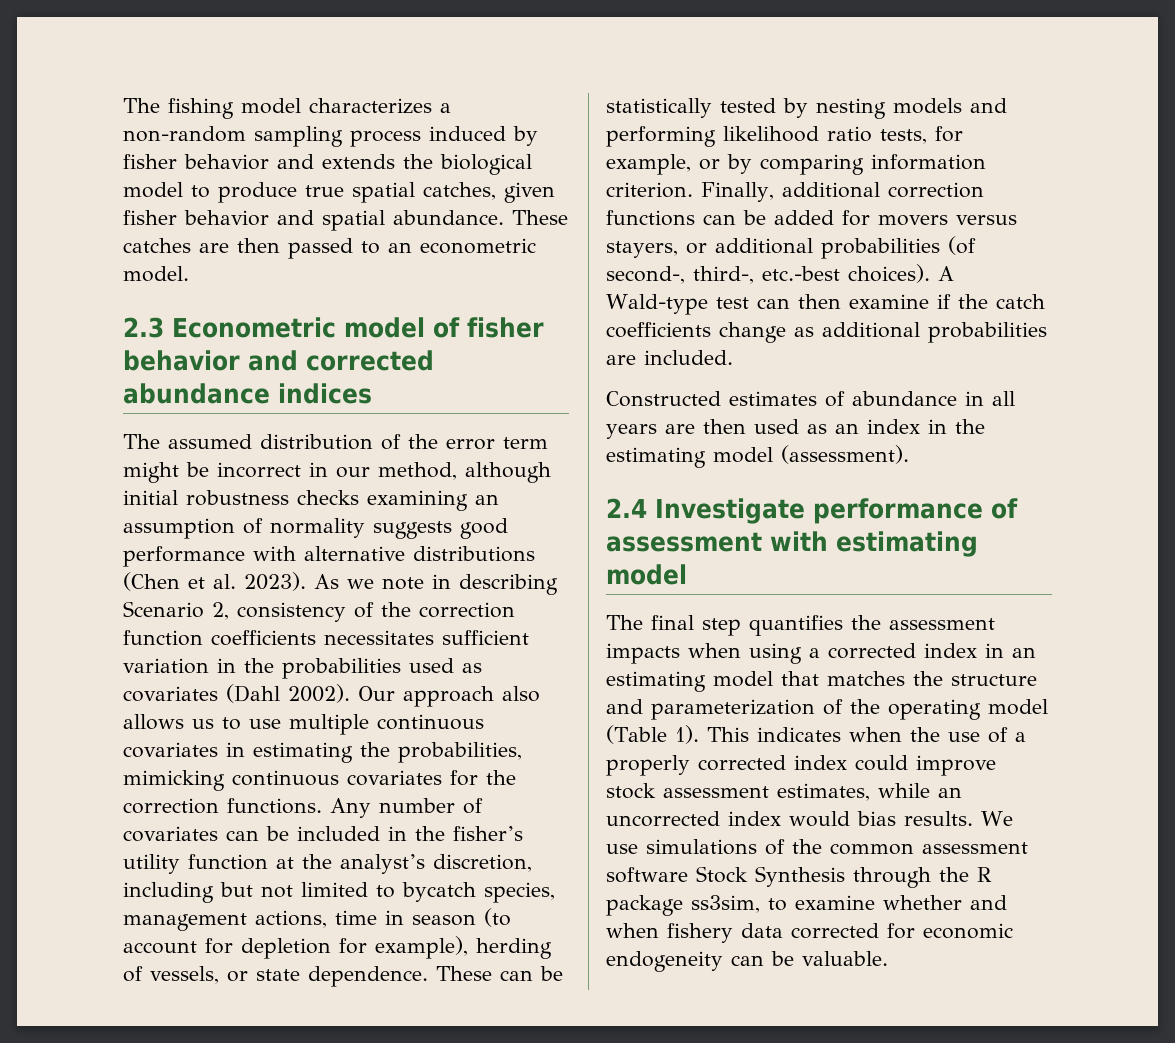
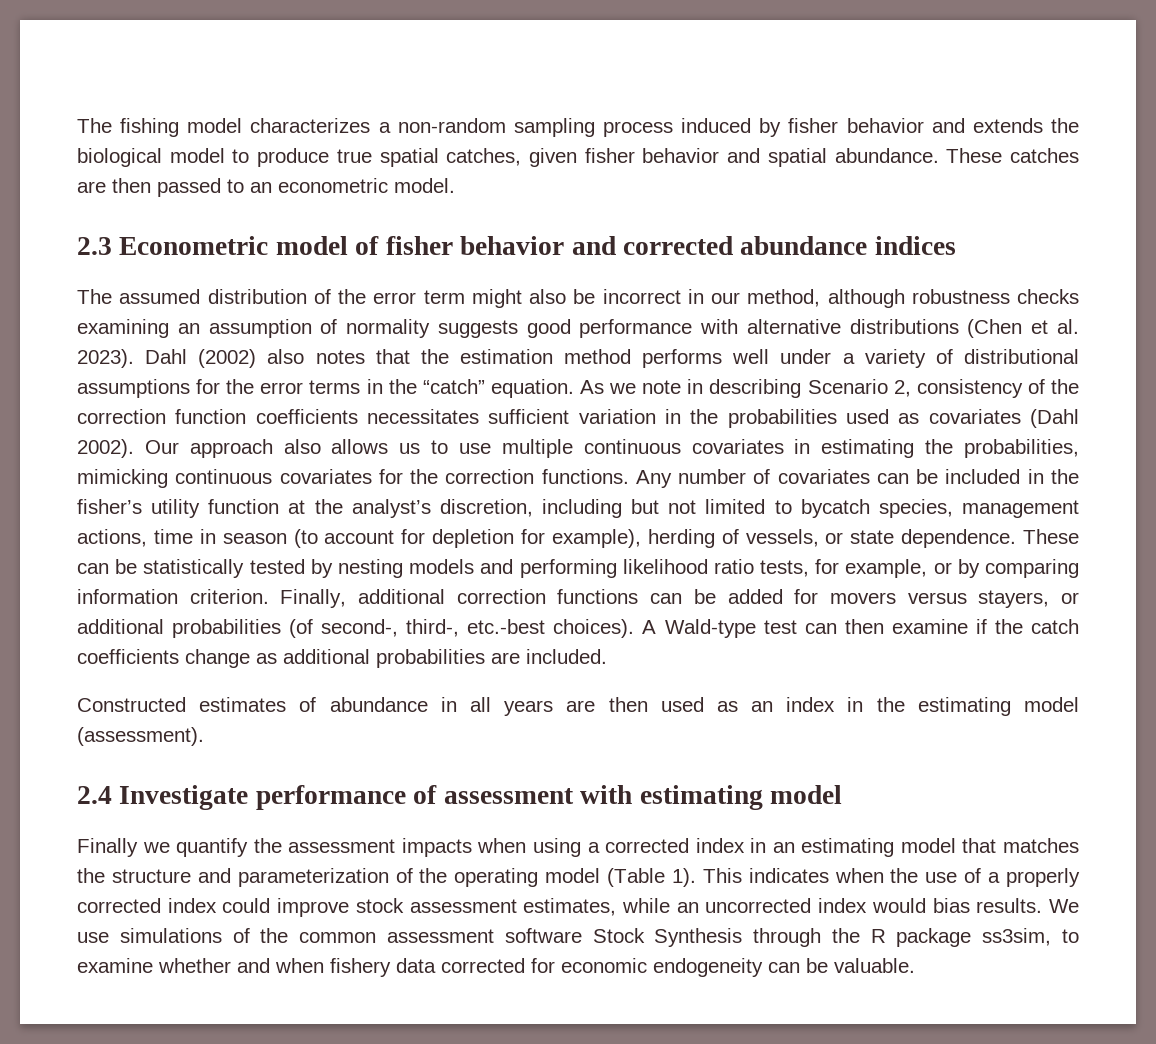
- The assumed distribution of the error term might be incorrect in our method, although initial robustness checks examining an assumption of normality suggests good performance with alternative distributions (Chen et al. 2023).
+ The assumed distribution of the error term might also be incorrect in our method, although robustness checks examining an assumption of normality suggests good performance with alternative distributions (Chen et al. 2023).
+ Dahl (2002) also notes that the estimation method performs well under a variety of distributional assumptions for the error terms in the “catch” equation.
- The final step quantifies the assessment impacts when using a corrected index in an estimating model that matches the structure and parameterization of the operating model (Table 1).
+ Finally we quantify the assessment impacts when using a corrected index in an estimating model that matches the structure and parameterization of the operating model (Table 1).

